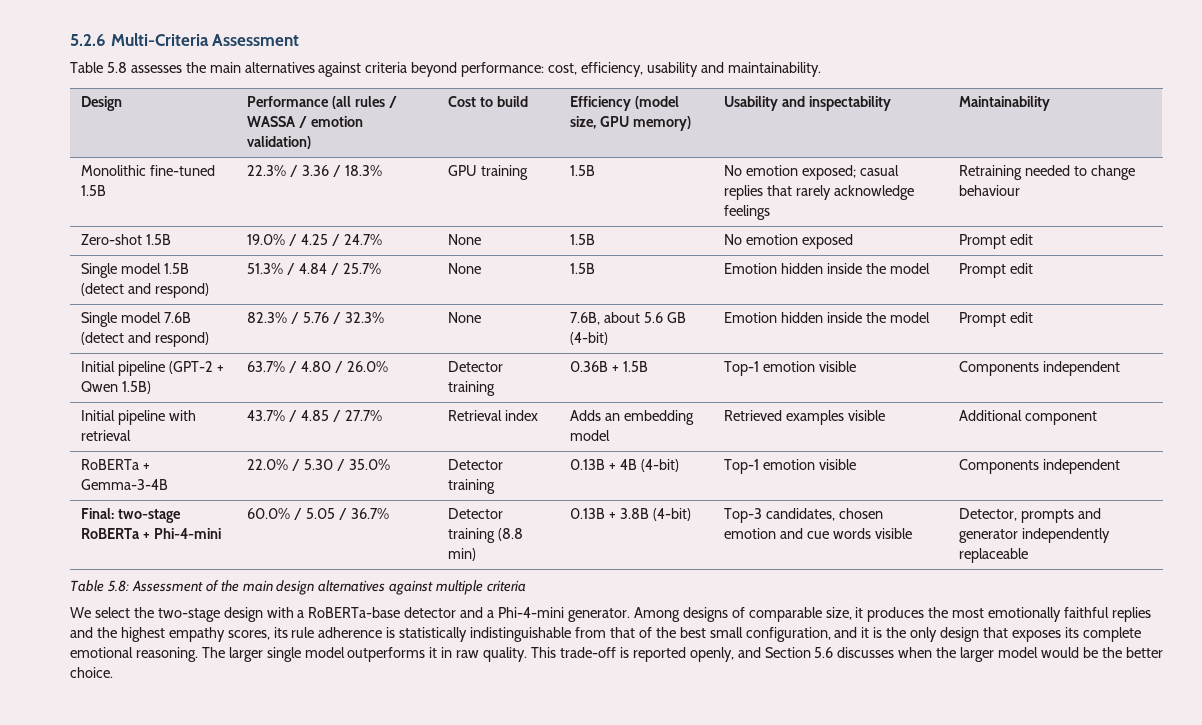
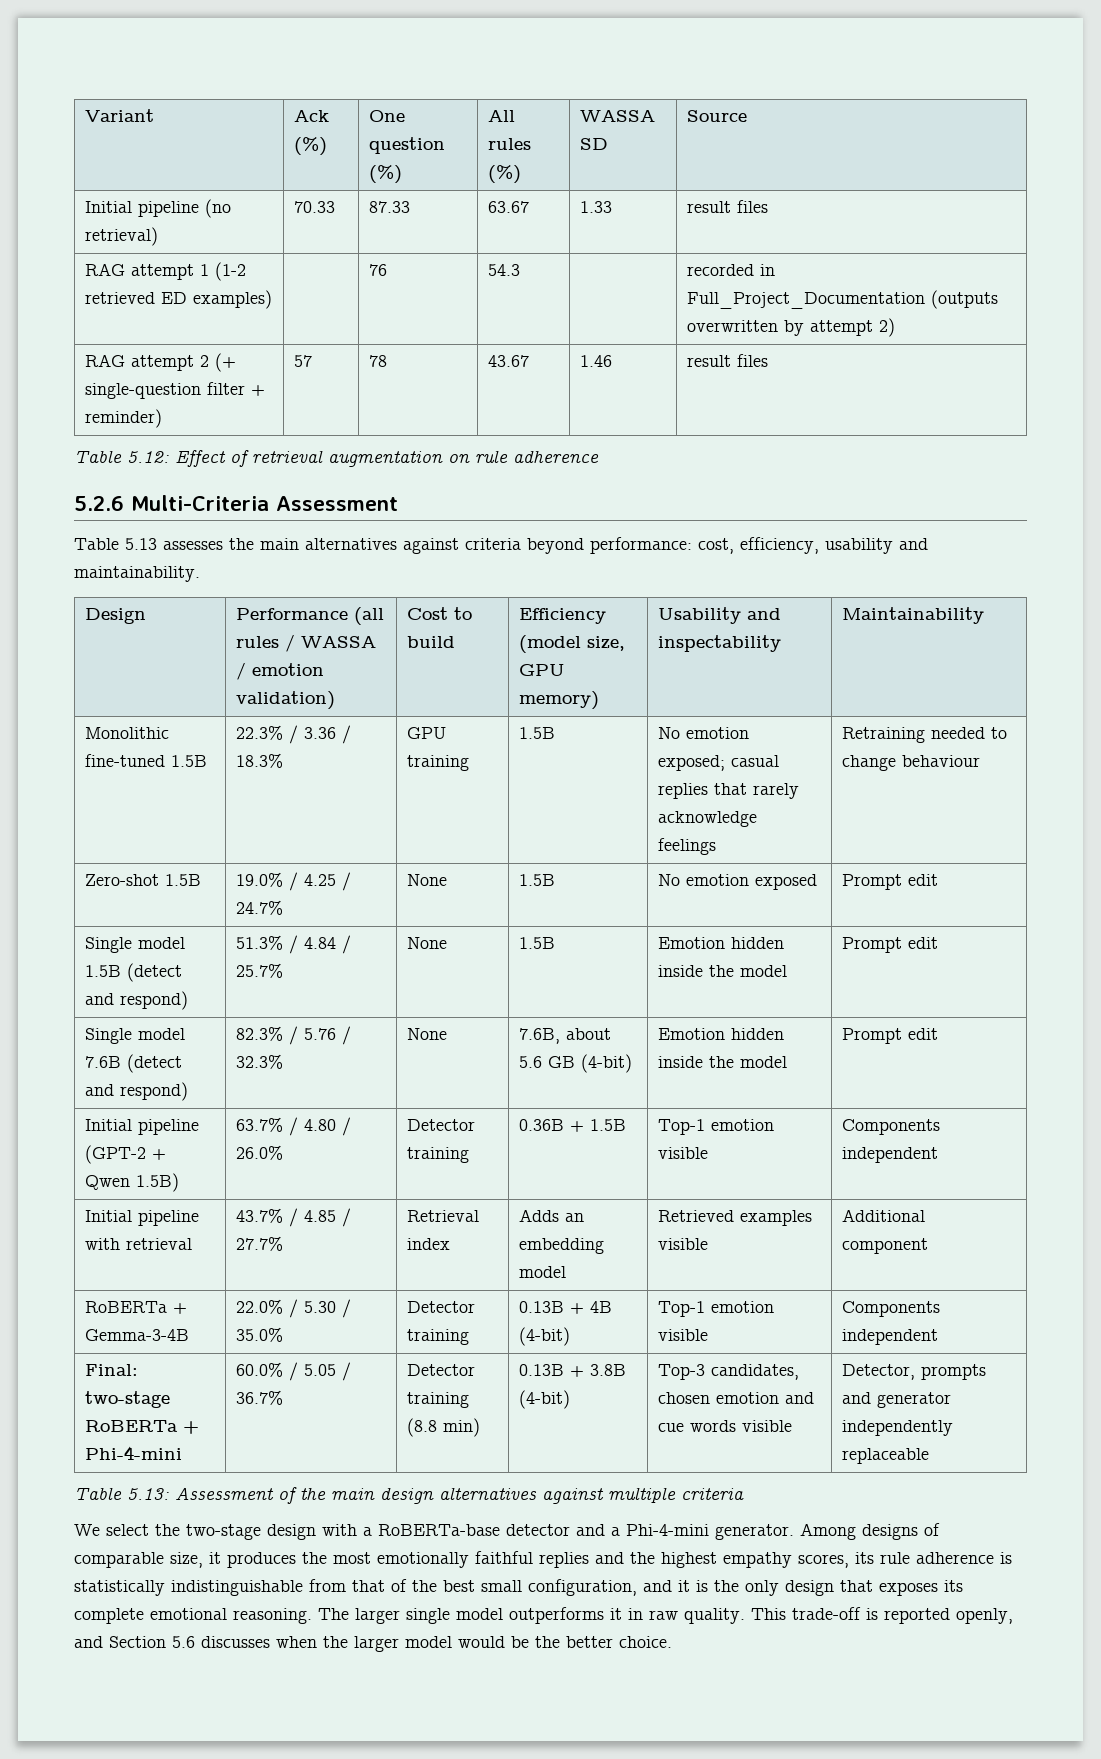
+ Variant | Ack (%) | One question (%) | All rules (%) | WASSA SD | Source
+ Initial pipeline (no retrieval) | 70.33 | 87.33 | 63.67 | 1.33 | result files
+ RAG attempt 1 (1-2 retrieved ED examples) | | 76 | 54.3 | | recorded in Full_Project_Documentation (outputs overwritten by attempt 2)
+ RAG attempt 2 (+ single-question filter + reminder) | 57 | 78 | 43.67 | 1.46 | result files
+ Table 5.12: Effect of retrieval augmentation on rule adherence
- Table 5.8 assesses the main alternatives against criteria beyond performance: cost, efficiency, usability and maintainability.
+ Table 5.13 assesses the main alternatives against criteria beyond performance: cost, efficiency, usability and maintainability.
- Table 5.8: Assessment of the main design alternatives against multiple criteria
+ Table 5.13: Assessment of the main design alternatives against multiple criteria

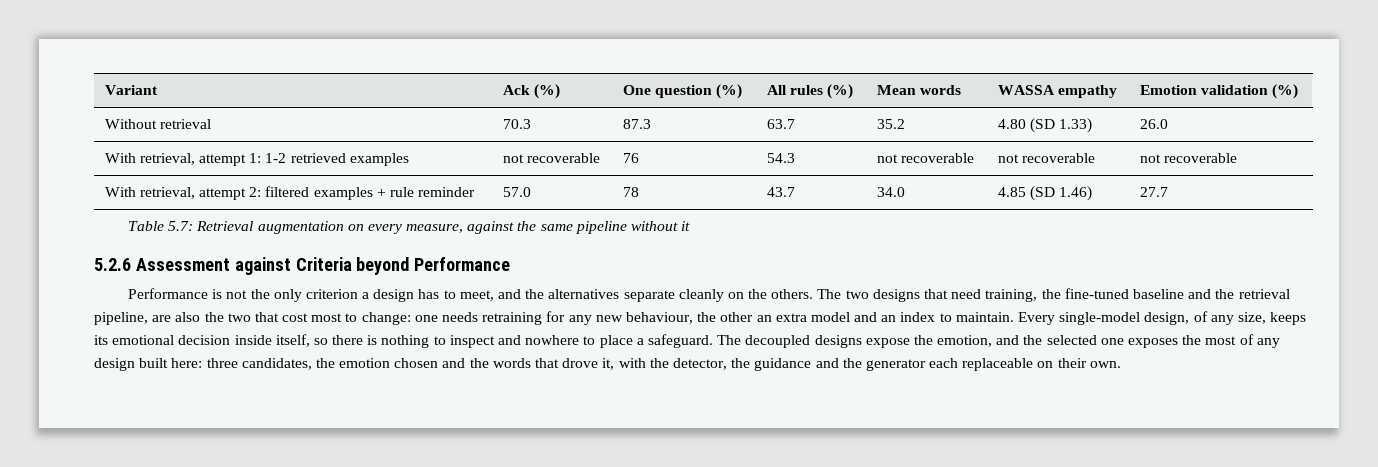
- Variant | Ack (%) | One question (%) | All rules (%) | WASSA SD | Source
- Initial pipeline (no retrieval) | 70.33 | 87.33 | 63.67 | 1.33 | result files
- RAG attempt 1 (1-2 retrieved ED examples) | | 76 | 54.3 | | recorded in Full_Project_Documentation (outputs overwritten by attempt 2)
- RAG attempt 2 (+ single-question filter + reminder) | 57 | 78 | 43.67 | 1.46 | result files
- Table 5.12: Effect of retrieval augmentation on rule adherence
+ Variant | Ack (%) | One question (%) | All rules (%) | Mean words | WASSA empathy | Emotion validation (%)
+ Without retrieval | 70.3 | 87.3 | 63.7 | 35.2 | 4.80 (SD 1.33) | 26.0
+ With retrieval, attempt 1: 1-2 retrieved examples | not recoverable | 76 | 54.3 | not recoverable | not recoverable | not recoverable
+ With retrieval, attempt 2: filtered examples + rule reminder | 57.0 | 78 | 43.7 | 34.0 | 4.85 (SD 1.46) | 27.7
+ Table 5.7: Retrieval augmentation on every measure, against the same pipeline without it
- 5.2.6 Multi-Criteria Assessment
- Table 5.13 assesses the main alternatives against criteria beyond performance: cost, efficiency, usability and maintainability.
- Design | Performance (all rules / WASSA / emotion validation) | Cost to build | Efficiency (model size, GPU memory) | Usability and inspectability | Maintainability
- Monolithic fine-tuned 1.5B | 22.3% / 3.36 / 18.3% | GPU training | 1.5B | No emotion exposed; casual replies that rarely acknowledge feelings | Retraining needed to change behaviour
- Zero-shot 1.5B | 19.0% / 4.25 / 24.7% | None | 1.5B | No emotion exposed | Prompt edit
- Single model 1.5B (detect and respond) | 51.3% / 4.84 / 25.7% | None | 1.5B | Emotion hidden inside the model | Prompt edit
- Single model 7.6B (detect and respond) | 82.3% / 5.76 / 32.3% | None | 7.6B, about 5.6 GB (4-bit) | Emotion hidden inside the model | Prompt edit
- Initial pipeline (GPT-2 + Qwen 1.5B) | 63.7% / 4.80 / 26.0% | Detector training | 0.36B + 1.5B | Top-1 emotion visible | Components independent
- Initial pipeline with retrieval | 43.7% / 4.85 / 27.7% | Retrieval index | Adds an embedding model | Retrieved examples visible | Additional component
- RoBERTa + Gemma-3-4B | 22.0% / 5.30 / 35.0% | Detector training | 0.13B + 4B (4-bit) | Top-1 emotion visible | Components independent
- Final: two-stage RoBERTa + Phi-4-mini | 60.0% / 5.05 / 36.7% | Detector training (8.8 min) | 0.13B + 3.8B (4-bit) | Top-3 candidates, chosen emotion and cue words visible | Detector, prompts and generator independently replaceable
- Table 5.13: Assessment of the main design alternatives against multiple criteria
- We select the two-stage design with a RoBERTa-base detector and a Phi-4-mini generator. Among designs of comparable size, it produces the most emotionally faithful replies and the highest empathy scores, its rule adherence is statistically indistinguishable from that of the best small configuration, and it is the only design that exposes its complete emotional reasoning. The larger single model outperforms it in raw quality. This trade-off is reported openly, and Section 5.6 discusses when the larger model would be the better choice.
+ 5.2.6 Assessment against Criteria beyond Performance
+ Performance is not the only criterion a design has to meet, and the alternatives separate cleanly on the others. The two designs that need training, the fine-tuned baseline and the retrieval pipeline, are also the two that cost most to change: one needs retraining for any new behaviour, the other an extra model and an index to maintain. Every single-model design, of any size, keeps its emotional decision inside itself, so there is nothing to inspect and nowhere to place a safeguard. The decoupled designs expose the emotion, and the selected one exposes the most of any design built here: three candidates, the emotion chosen and the words that drove it, with the detector, the guidance and the generator each replaceable on their own.

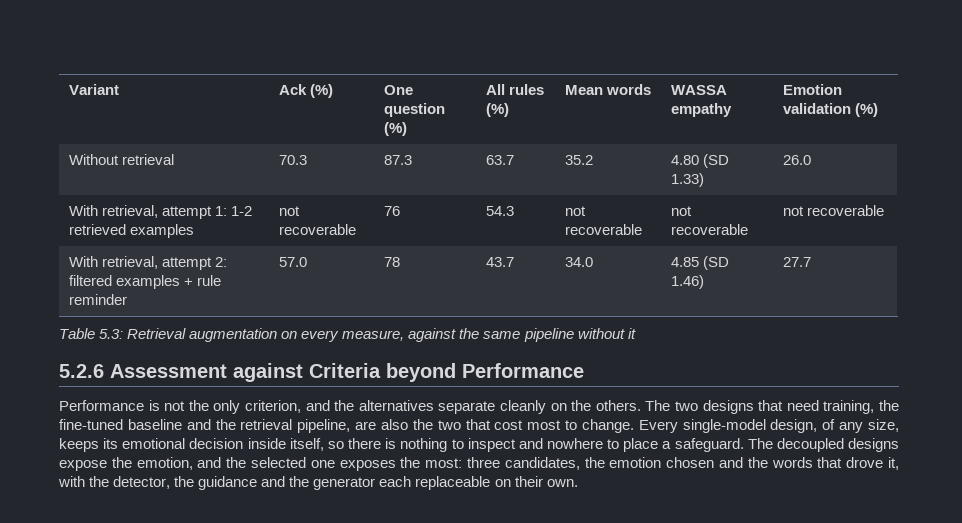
- Table 5.7: Retrieval augmentation on every measure, against the same pipeline without it
+ Table 5.3: Retrieval augmentation on every measure, against the same pipeline without it
- Performance is not the only criterion a design has to meet, and the alternatives separate cleanly on the others.
+ Performance is not the only criterion, and the alternatives separate cleanly on the others.
- The two designs that need training, the fine-tuned baseline and the retrieval pipeline, are also the two that cost most to change: one needs retraining for any new behaviour, the other an extra model and an index to maintain.
+ The two designs that need training, the fine-tuned baseline and the retrieval pipeline, are also the two that cost most to change.
- The decoupled designs expose the emotion, and the selected one exposes the most of any design built here: three candidates, the emotion chosen and the words that drove it, with the detector, the guidance and the generator each replaceable on their own.
+ The decoupled designs expose the emotion, and the selected one exposes the most: three candidates, the emotion chosen and the words that drove it, with the detector, the guidance and the generator each replaceable on their own.

